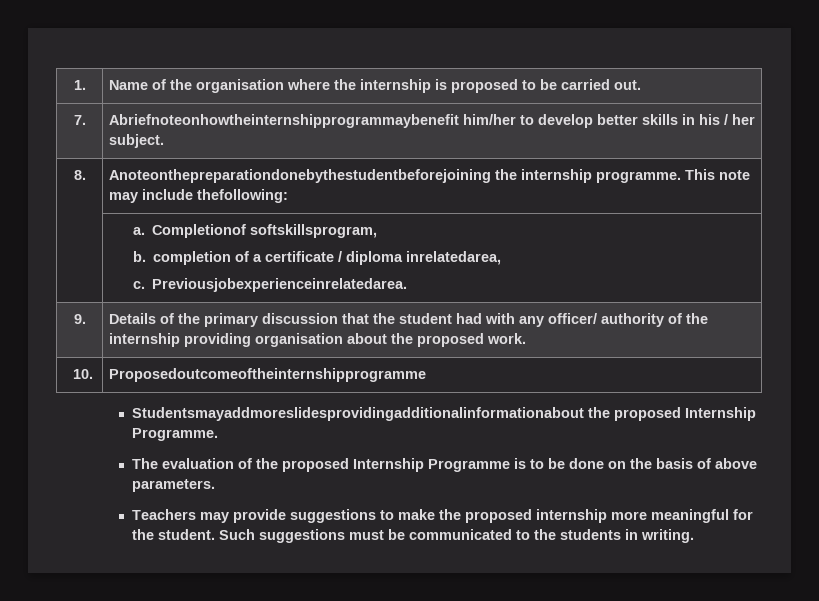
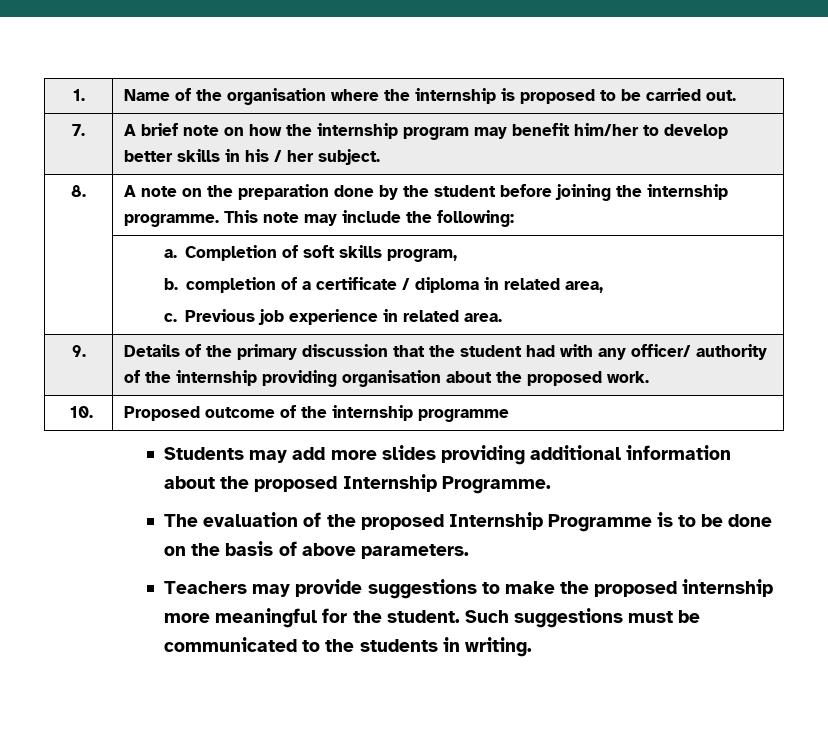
- 7. | Abriefnoteonhowtheinternshipprogrammaybenefit him/her to develop better skills in his / her subject.
+ 7. | A brief note on how the internship program may benefit him/her to develop better skills in his / her subject.
- 8. | Anoteonthepreparationdonebythestudentbeforejoining the internship programme. This note may include thefollowing:
+ 8. | A note on the preparation done by the student before joining the internship programme. This note may include the following:
- | a. Completionof softskillsprogram,
- b. completion of a certificate / diploma inrelatedarea,
- c. Previousjobexperienceinrelatedarea.
+ | a. Completion of soft skills program,
+ b. completion of a certificate / diploma in related area,
+ c. Previous job experience in related area.
- 10. | Proposedoutcomeoftheinternshipprogramme
- Studentsmayaddmoreslidesprovidingadditionalinformationabout the proposed Internship Programme.
+ 10. | Proposed outcome of the internship programme
+ Students may add more slides providing additional information about the proposed Internship Programme.

